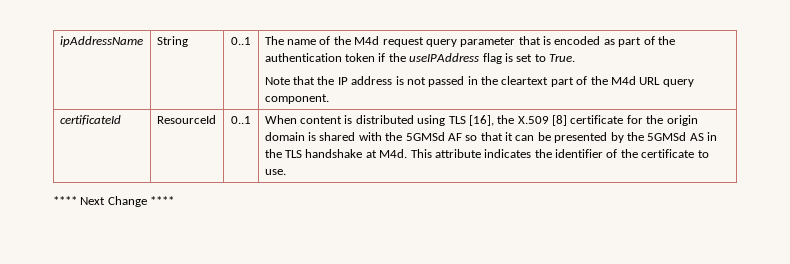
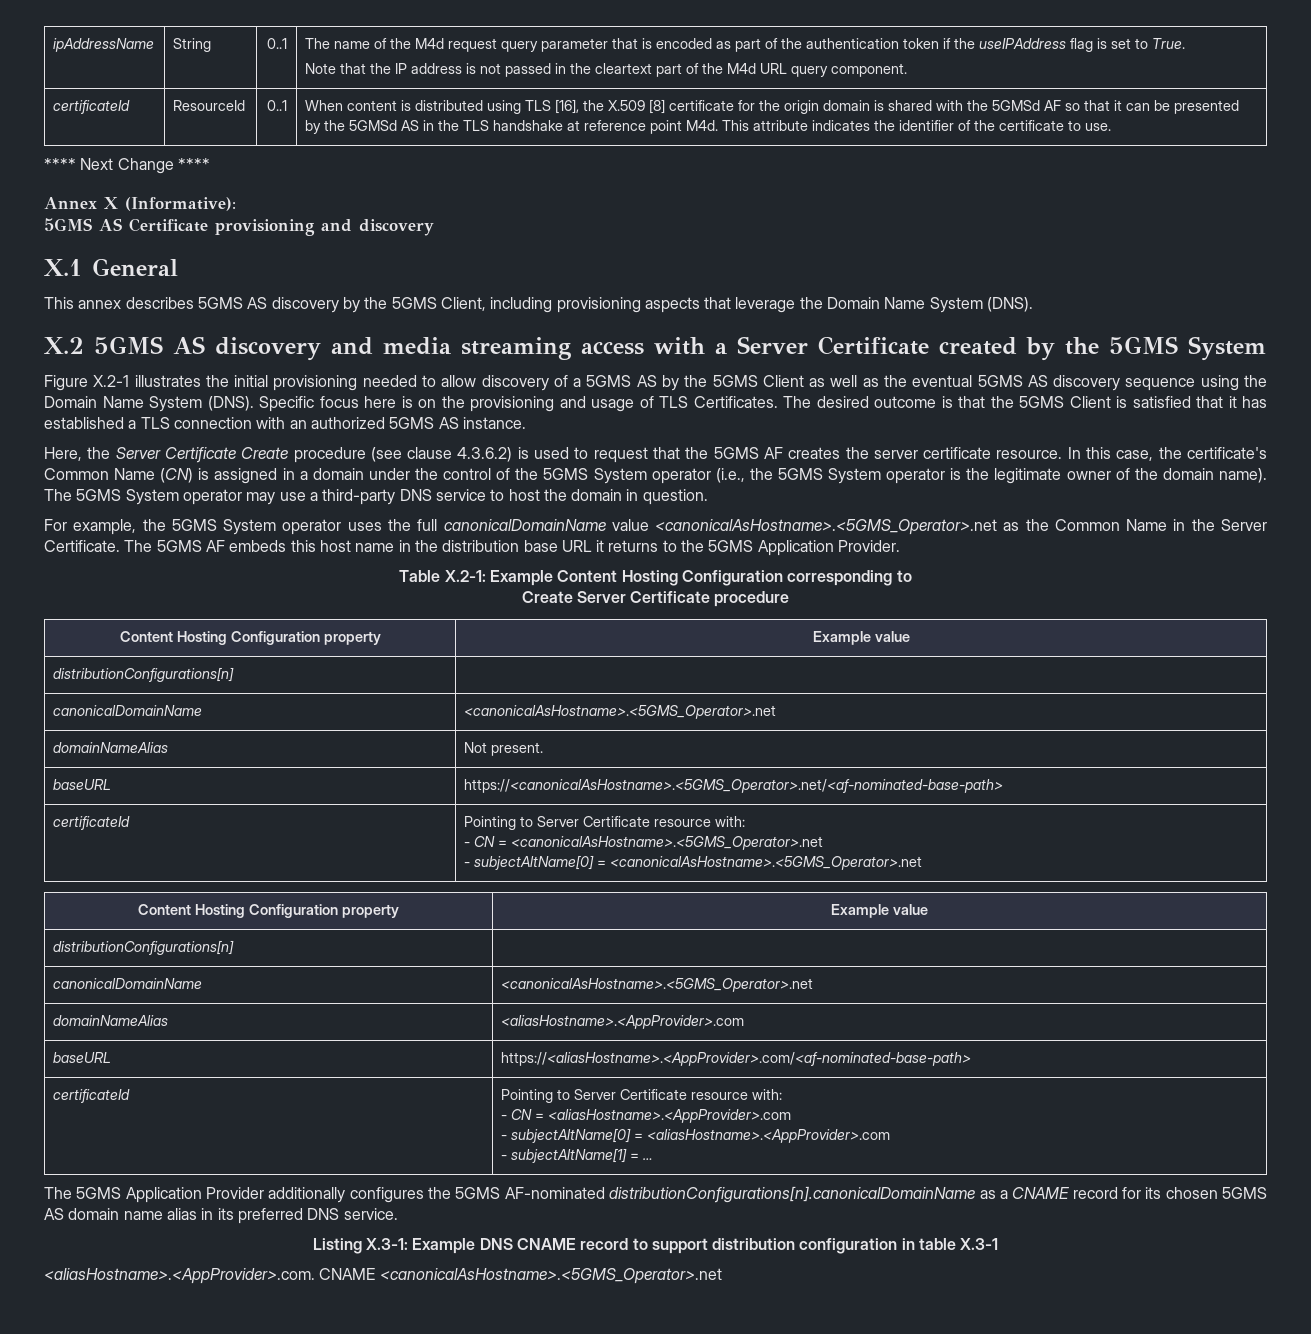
- When content is distributed using TLS [16], the X.509 [8] certificate for the origin domain is shared with the 5GMSd AF so that it can be presented by the 5GMSd AS in the TLS handshake at M4d. This attribute indicates the identifier of the certificate to use.
+ When content is distributed using TLS [16], the X.509 [8] certificate for the origin domain is shared with the 5GMSd AF so that it can be presented by the 5GMSd AS in the TLS handshake at reference point M4d. This attribute indicates the identifier of the certificate to use.
+ Annex X (Informative):
+ 5GMS AS Certificate provisioning and discovery
+ X.1 General
+ This annex describes 5GMS AS discovery by the 5GMS Client, including provisioning aspects that leverage the Domain Name System (DNS).
+ X.2 5GMS AS discovery and media streaming access with a Server Certificate created by the 5GMS System
+ Figure X.2-1 illustrates the initial provisioning needed to allow discovery of a 5GMS AS by the 5GMS Client as well as the eventual 5GMS AS discovery sequence using the Domain Name System (DNS). Specific focus here is on the provisioning and usage of TLS Certificates. The desired outcome is that the 5GMS Client is satisfied that it has established a TLS connection with an authorized 5GMS AS instance.
+ Here, the Server Certificate Create procedure (see clause 4.3.6.2) is used to request that the 5GMS AF creates the server certificate resource. In this case, the certificate's Common Name (CN) is assigned in a domain under the control of the 5GMS System operator (i.e., the 5GMS System operator is the legitimate owner of the domain name). The 5GMS System operator may use a third-party DNS service to host the domain in question.
+ For example, the 5GMS System operator uses the full canonicalDomainName value <canonicalAsHostname>.<5GMS_Operator>.net as the Common Name in the Server Certificate. The 5GMS AF embeds this host name in the distribution base URL it returns to the 5GMS Application Provider.
+ Table X.2-1: Example Content Hosting Configuration corresponding to
+ Create Server Certificate procedure
+ Content Hosting Configuration property | Example value
+ distributionConfigurations[n] |
+ canonicalDomainName | <canonicalAsHostname>.<5GMS_Operator>.net
+ domainNameAlias | Not present.
+ baseURL | https://<canonicalAsHostname>.<5GMS_Operator>.net/<af-nominated-base-path>
+ certificateId | Pointing to Server Certificate resource with:
+ - CN = <canonicalAsHostname>.<5GMS_Operator>.net
+ - subjectAltName[0] = <canonicalAsHostname>.<5GMS_Operator>.net
+ Content Hosting Configuration property | Example value
+ distributionConfigurations[n] |
+ canonicalDomainName | <canonicalAsHostname>.<5GMS_Operator>.net
+ domainNameAlias | <aliasHostname>.<AppProvider>.com
+ baseURL | https://<aliasHostname>.<AppProvider>.com/<af-nominated-base-path>
+ certificateId | Pointing to Server Certificate resource with:
+ - CN = <aliasHostname>.<AppProvider>.com
+ - subjectAltName[0] = <aliasHostname>.<AppProvider>.com
+ - subjectAltName[1] = …
+ The 5GMS Application Provider additionally configures the 5GMS AF-nominated distributionConfigurations[n].canonicalDomainName as a CNAME record for its chosen 5GMS AS domain name alias in its preferred DNS service.
+ Listing X.3-1: Example DNS CNAME record to support distribution configuration in table X.3-1
+ <aliasHostname>.<AppProvider>.com. CNAME <canonicalAsHostname>.<5GMS_Operator>.net

